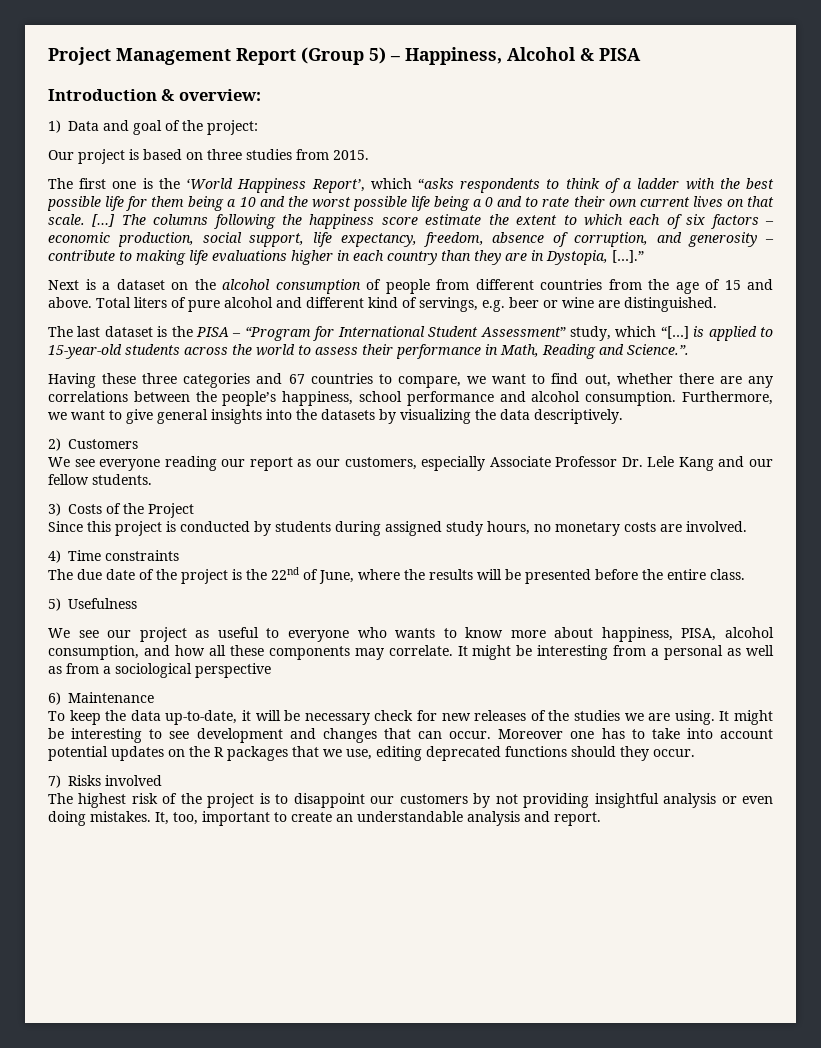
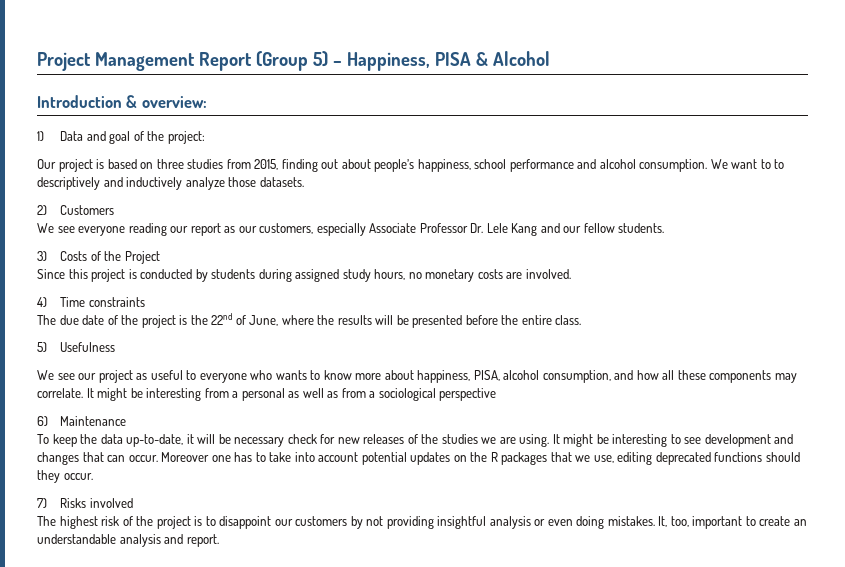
- Project Management Report (Group 5) – Happiness, Alcohol & PISA
+ Project Management Report (Group 5) – Happiness, PISA & Alcohol
- Our project is based on three studies from 2015.
- The first one is the ‘World Happiness Report’, which “asks respondents to think of a ladder with the best possible life for them being a 10 and the worst possible life being a 0 and to rate their own current lives on that scale. […] The columns following the happiness score estimate the extent to which each of six factors – economic production, social support, life expectancy, freedom, absence of corruption, and generosity – contribute to making life evaluations higher in each country than they are in Dystopia, […].”
- Next is a dataset on the alcohol consumption of people from different countries from the age of 15 and above. Total liters of pure alcohol and different kind of servings, e.g. beer or wine are distinguished.
- The last dataset is the PISA – “Program for International Student Assessment” study, which “[…] is applied to 15-year-old students across the world to assess their performance in Math, Reading and Science.”.
- Having these three categories and 67 countries to compare, we want to find out, whether there are any correlations between the people’s happiness, school performance and alcohol consumption.
+ Our project is based on three studies from 2015, finding out about people’s happiness, school performance and alcohol consumption.
- Furthermore, we want to give general insights into the datasets by visualizing the data descriptively.
+ We want to to descriptively and inductively analyze those datasets.

